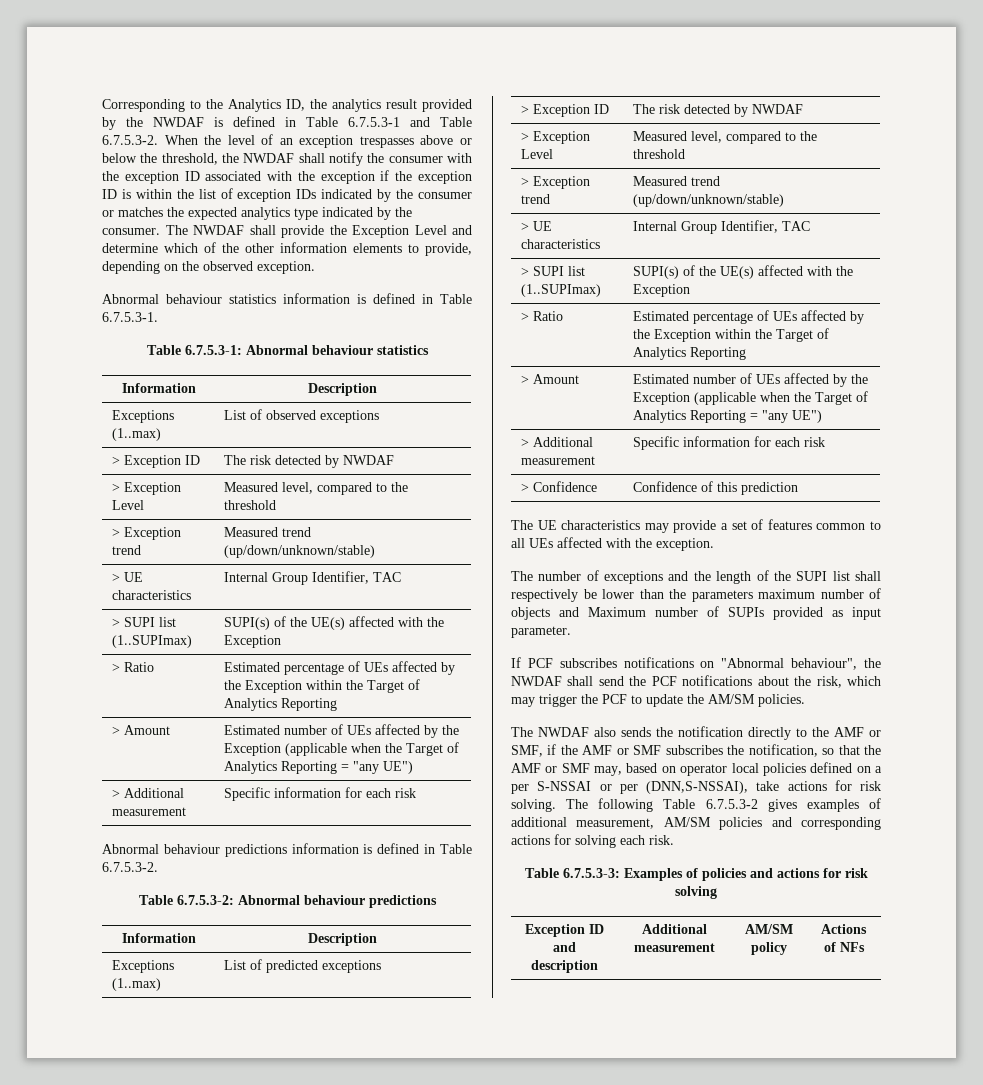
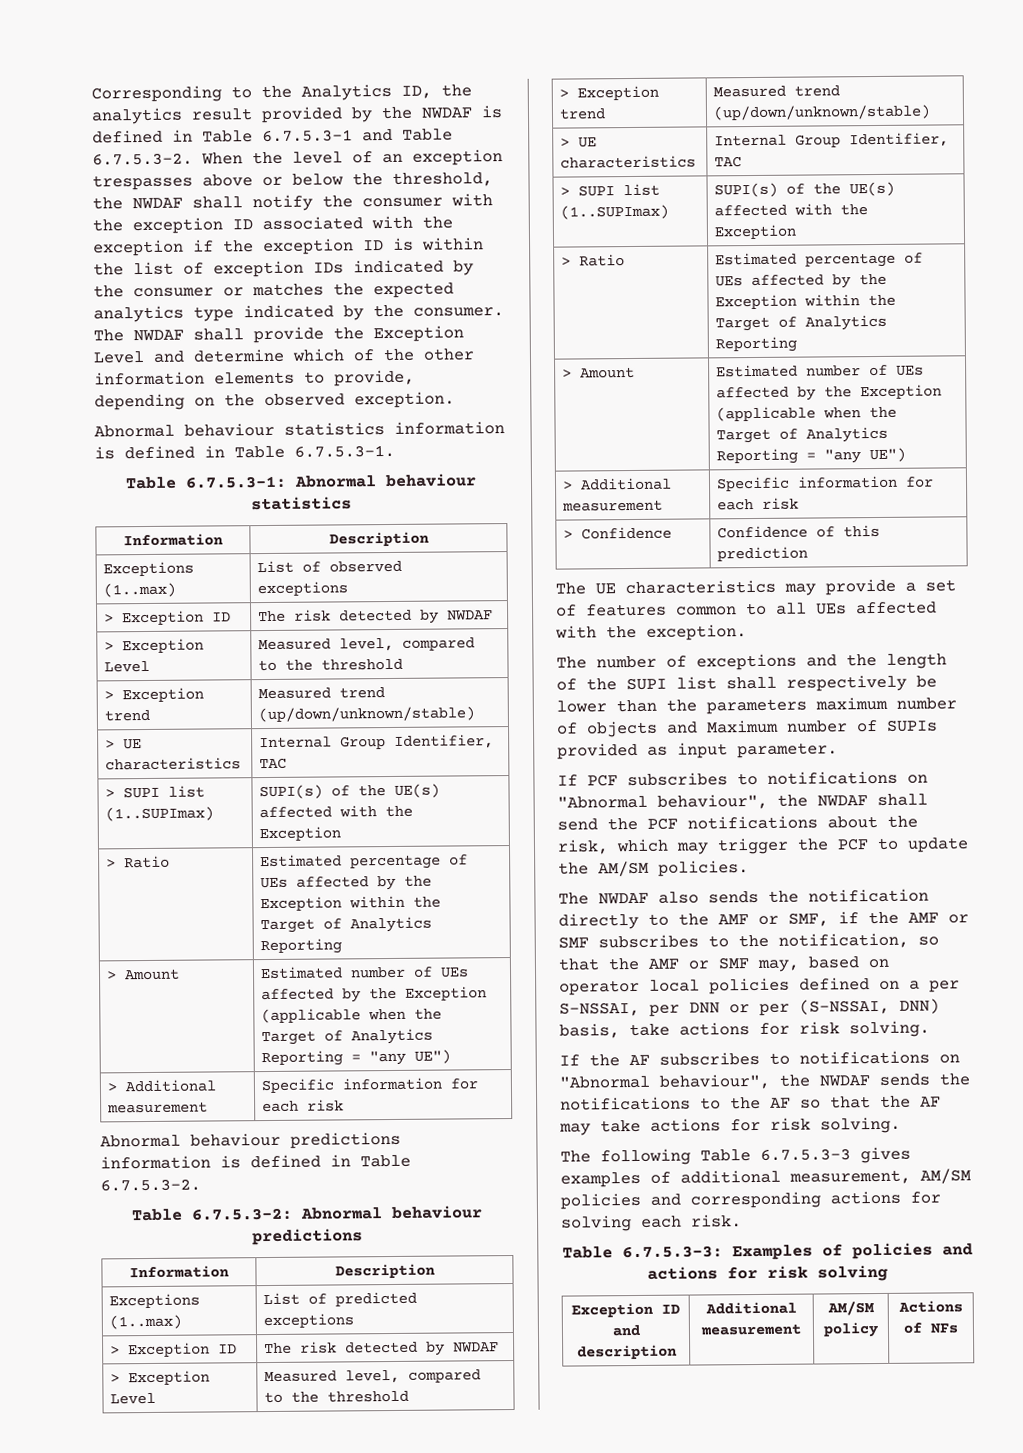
- If PCF subscribes notifications on "Abnormal behaviour", the NWDAF shall send the PCF notifications about the risk, which may trigger the PCF to update the AM/SM policies.
+ If PCF subscribes to notifications on "Abnormal behaviour", the NWDAF shall send the PCF notifications about the risk, which may trigger the PCF to update the AM/SM policies.
- The NWDAF also sends the notification directly to the AMF or SMF, if the AMF or SMF subscribes the notification, so that the AMF or SMF may, based on operator local policies defined on a per S-NSSAI or per (DNN,S-NSSAI), take actions for risk solving. The following Table 6.7.5.3-2 gives examples of additional measurement, AM/SM policies and corresponding actions for solving each risk.
+ The NWDAF also sends the notification directly to the AMF or SMF, if the AMF or SMF subscribes to the notification, so that the AMF or SMF may, based on operator local policies defined on a per S-NSSAI, per DNN or per (S-NSSAI, DNN) basis, take actions for risk solving.
+ If the AF subscribes to notifications on "Abnormal behaviour", the NWDAF sends the notifications to the AF so that the AF may take actions for risk solving.
+ The following Table 6.7.5.3-3 gives examples of additional measurement, AM/SM policies and corresponding actions for solving each risk.

